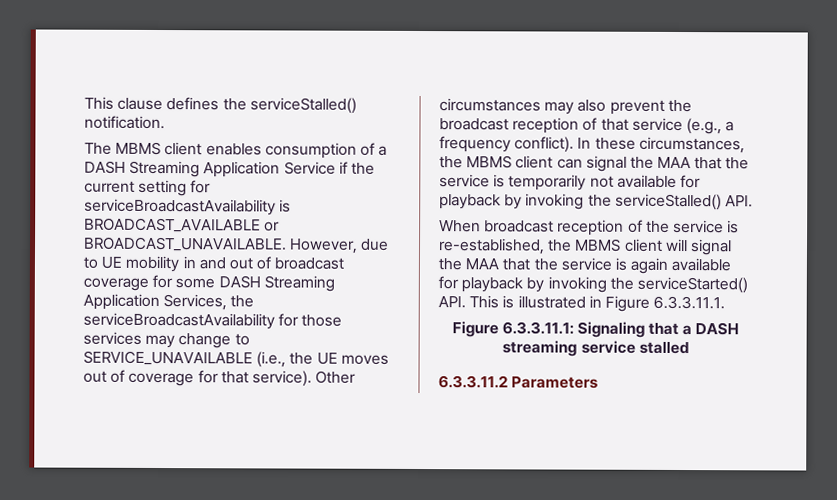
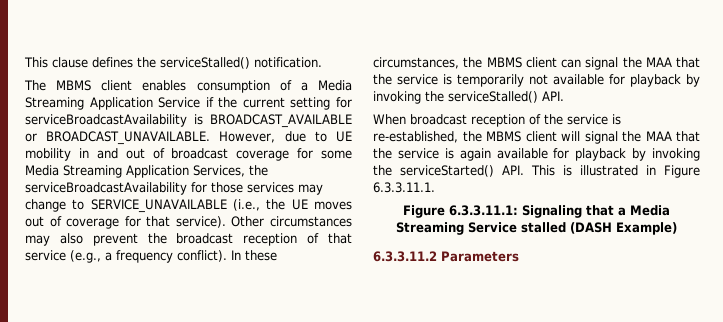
- The MBMS client enables consumption of a DASH Streaming Application Service if the current setting for serviceBroadcastAvailability is BROADCAST_AVAILABLE or BROADCAST_UNAVAILABLE.
+ The MBMS client enables consumption of a Media Streaming Application Service if the current setting for serviceBroadcastAvailability is BROADCAST_AVAILABLE or BROADCAST_UNAVAILABLE.
- However, due to UE mobility in and out of broadcast coverage for some DASH Streaming Application Services, the serviceBroadcastAvailability for those services may change to SERVICE_UNAVAILABLE (i.e., the UE moves out of coverage for that service).
+ However, due to UE mobility in and out of broadcast coverage for some Media Streaming Application Services, the serviceBroadcastAvailability for those services may change to SERVICE_UNAVAILABLE (i.e., the UE moves out of coverage for that service).
- Figure 6.3.3.11.1: Signaling that a DASH streaming service stalled
+ Figure 6.3.3.11.1: Signaling that a Media Streaming Service stalled (DASH Example)

